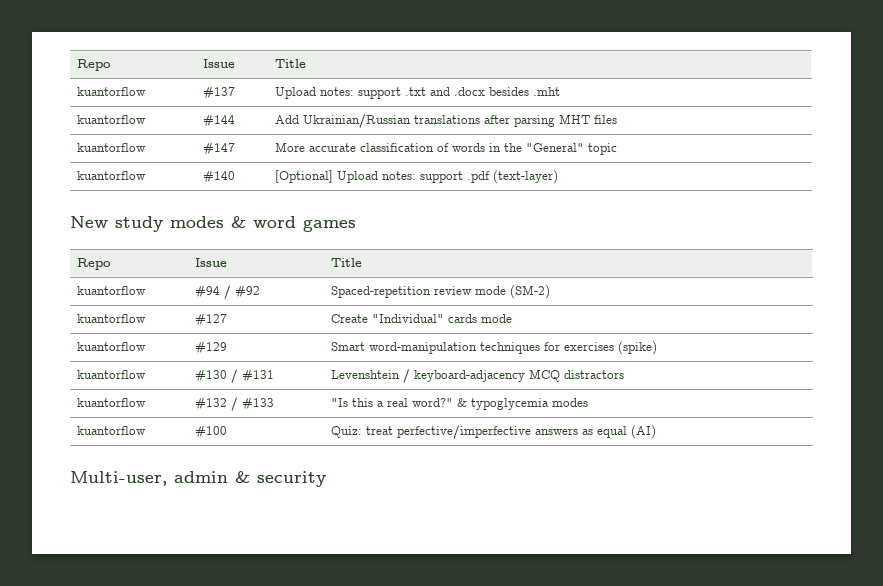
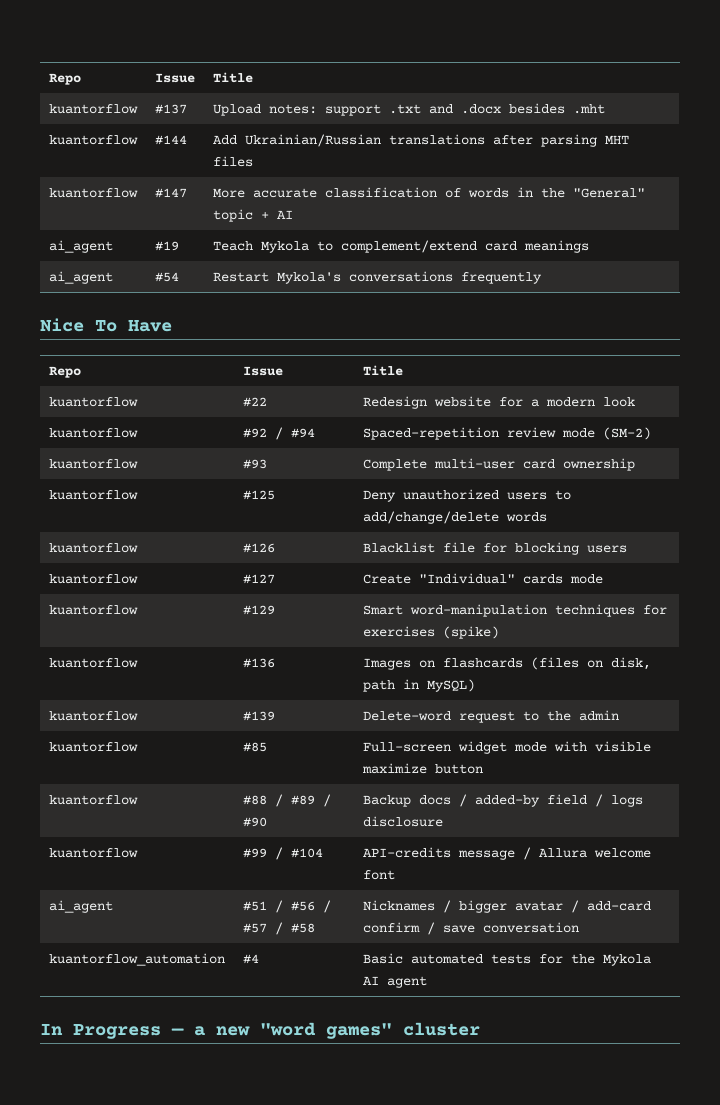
- kuantorflow | #147 | More accurate classification of words in the "General" topic
- kuantorflow | #140 | [Optional] Upload notes: support .pdf (text-layer)
- New study modes & word games
+ kuantorflow | #147 | More accurate classification of words in the "General" topic + AI
+ ai_agent | #19 | Teach Mykola to complement/extend card meanings
+ ai_agent | #54 | Restart Mykola's conversations frequently
+ Nice To Have
  Repo | Issue | Title
- kuantorflow | #94 / #92 | Spaced-repetition review mode (SM-2)
+ kuantorflow | #22 | Redesign website for a modern look
+ kuantorflow | #92 / #94 | Spaced-repetition review mode (SM-2)
+ kuantorflow | #93 | Complete multi-user card ownership
+ kuantorflow | #125 | Deny unauthorized users to add/change/delete words
+ kuantorflow | #126 | Blacklist file for blocking users
- kuantorflow | #130 / #131 | Levenshtein / keyboard-adjacency MCQ distractors
- kuantorflow | #132 / #133 | "Is this a real word?" & typoglycemia modes
- kuantorflow | #100 | Quiz: treat perfective/imperfective answers as equal (AI)
- Multi-user, admin & security
+ kuantorflow | #136 | Images on flashcards (files on disk, path in MySQL)
+ kuantorflow | #139 | Delete-word request to the admin
+ kuantorflow | #85 | Full-screen widget mode with visible maximize button
+ kuantorflow | #88 / #89 / #90 | Backup docs / added-by field / logs disclosure
+ kuantorflow | #99 / #104 | API-credits message / Allura welcome font
+ ai_agent | #51 / #56 / #57 / #58 | Nicknames / bigger avatar / add-card confirm / save conversation
+ kuantorflow_automation | #4 | Basic automated tests for the Mykola AI agent
+ In Progress — a new "word games" cluster

